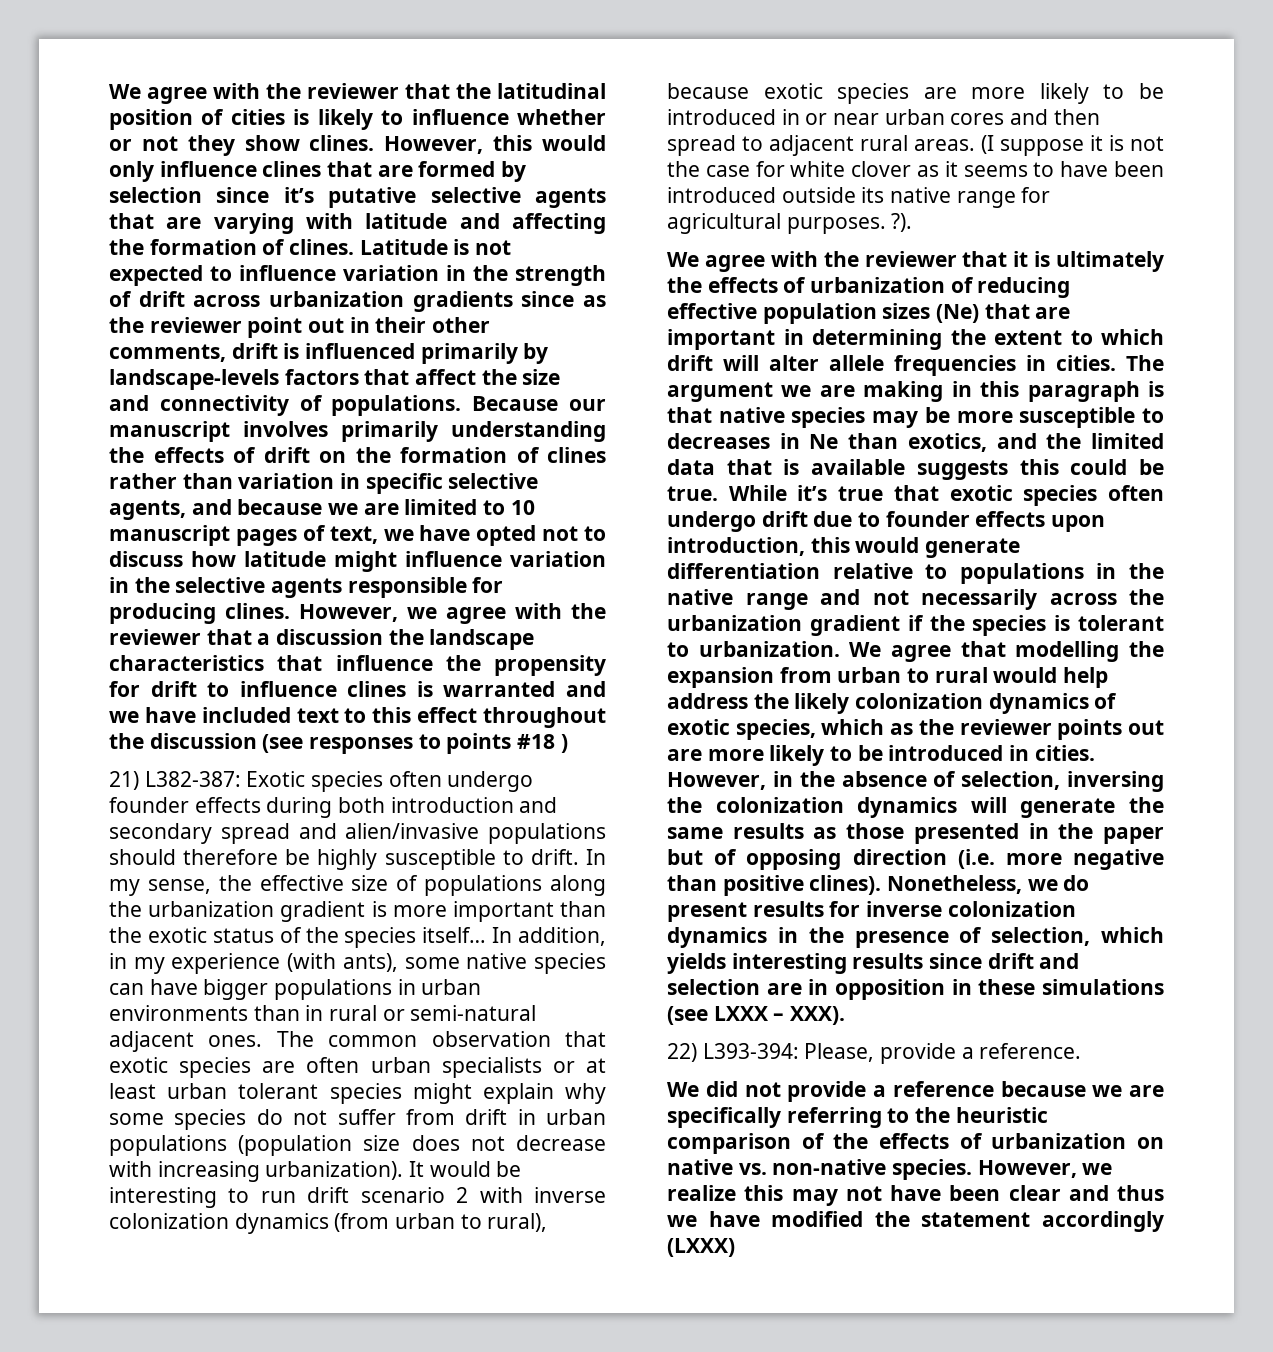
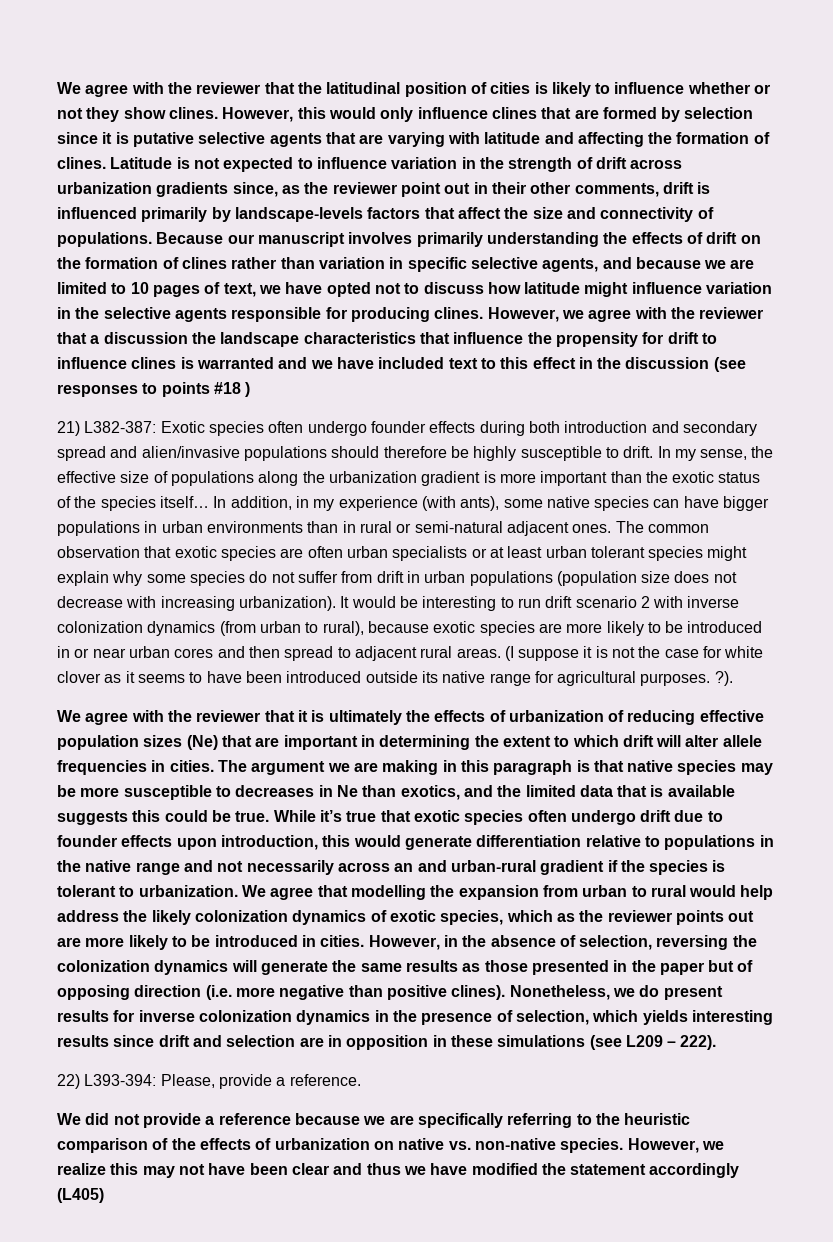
- However, this would only influence clines that are formed by selection since it’s putative selective agents that are varying with latitude and affecting the formation of clines.
+ However, this would only influence clines that are formed by selection since it is putative selective agents that are varying with latitude and affecting the formation of clines.
- Latitude is not expected to influence variation in the strength of drift across urbanization gradients since as the reviewer point out in their other comments, drift is influenced primarily by landscape-levels factors that affect the size and connectivity of populations.
+ Latitude is not expected to influence variation in the strength of drift across urbanization gradients since, as the reviewer point out in their other comments, drift is influenced primarily by landscape-levels factors that affect the size and connectivity of populations.
- Because our manuscript involves primarily understanding the effects of drift on the formation of clines rather than variation in specific selective agents, and because we are limited to 10 manuscript pages of text, we have opted not to discuss how latitude might influence variation in the selective agents responsible for producing clines.
+ Because our manuscript involves primarily understanding the effects of drift on the formation of clines rather than variation in specific selective agents, and because we are limited to 10 pages of text, we have opted not to discuss how latitude might influence variation in the selective agents responsible for producing clines.
- However, we agree with the reviewer that a discussion the landscape characteristics that influence the propensity for drift to influence clines is warranted and we have included text to this effect throughout the discussion (see responses to points #18 )
+ However, we agree with the reviewer that a discussion the landscape characteristics that influence the propensity for drift to influence clines is warranted and we have included text to this effect in the discussion (see responses to points #18 )
- While it’s true that exotic species often undergo drift due to founder effects upon introduction, this would generate differentiation relative to populations in the native range and not necessarily across the urbanization gradient if the species is tolerant to urbanization.
+ While it’s true that exotic species often undergo drift due to founder effects upon introduction, this would generate differentiation relative to populations in the native range and not necessarily across an and urban-rural gradient if the species is tolerant to urbanization.
- However, in the absence of selection, inversing the colonization dynamics will generate the same results as those presented in the paper but of opposing direction (i.e. more negative than positive clines).
+ However, in the absence of selection, reversing the colonization dynamics will generate the same results as those presented in the paper but of opposing direction (i.e. more negative than positive clines).
- Nonetheless, we do present results for inverse colonization dynamics in the presence of selection, which yields interesting results since drift and selection are in opposition in these simulations (see LXXX – XXX).
+ Nonetheless, we do present results for inverse colonization dynamics in the presence of selection, which yields interesting results since drift and selection are in opposition in these simulations (see L209 – 222).
- However, we realize this may not have been clear and thus we have modified the statement accordingly (LXXX)
+ However, we realize this may not have been clear and thus we have modified the statement accordingly (L405)

